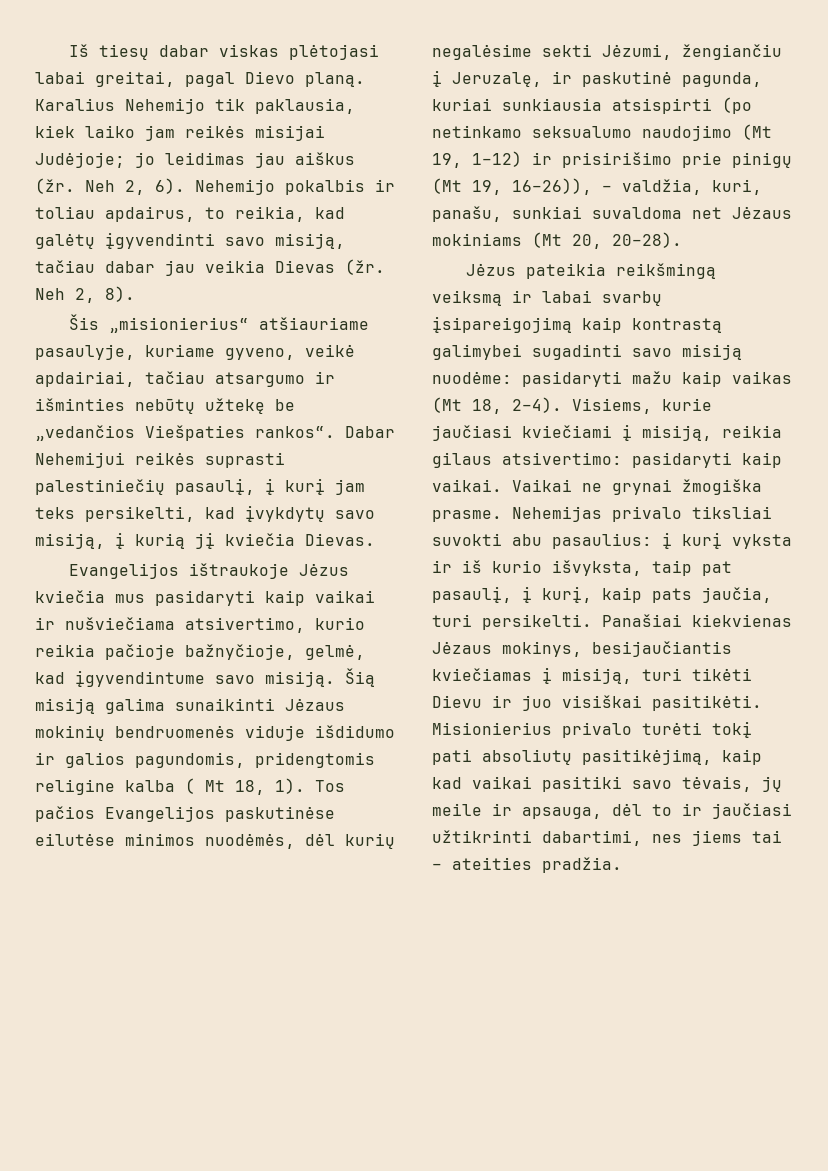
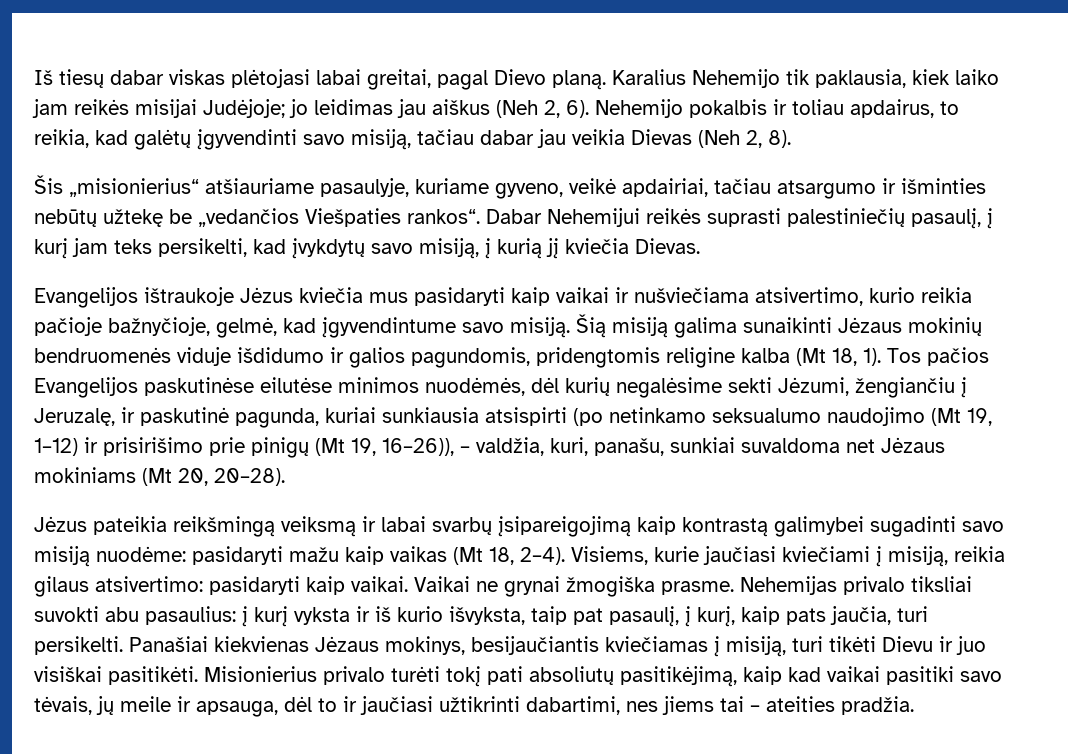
- Karalius Nehemijo tik paklausia, kiek laiko jam reikės misijai Judėjoje; jo leidimas jau aiškus (žr. Neh 2, 6).
+ Karalius Nehemijo tik paklausia, kiek laiko jam reikės misijai Judėjoje; jo leidimas jau aiškus (Neh 2, 6).
- Nehemijo pokalbis ir toliau apdairus, to reikia, kad galėtų įgyvendinti savo misiją, tačiau dabar jau veikia Dievas (žr. Neh 2, 8).
+ Nehemijo pokalbis ir toliau apdairus, to reikia, kad galėtų įgyvendinti savo misiją, tačiau dabar jau veikia Dievas (Neh 2, 8).
- Šią misiją galima sunaikinti Jėzaus mokinių bendruomenės viduje išdidumo ir galios pagundomis, pridengtomis religine kalba ( Mt 18, 1).
+ Šią misiją galima sunaikinti Jėzaus mokinių bendruomenės viduje išdidumo ir galios pagundomis, pridengtomis religine kalba (Mt 18, 1).

